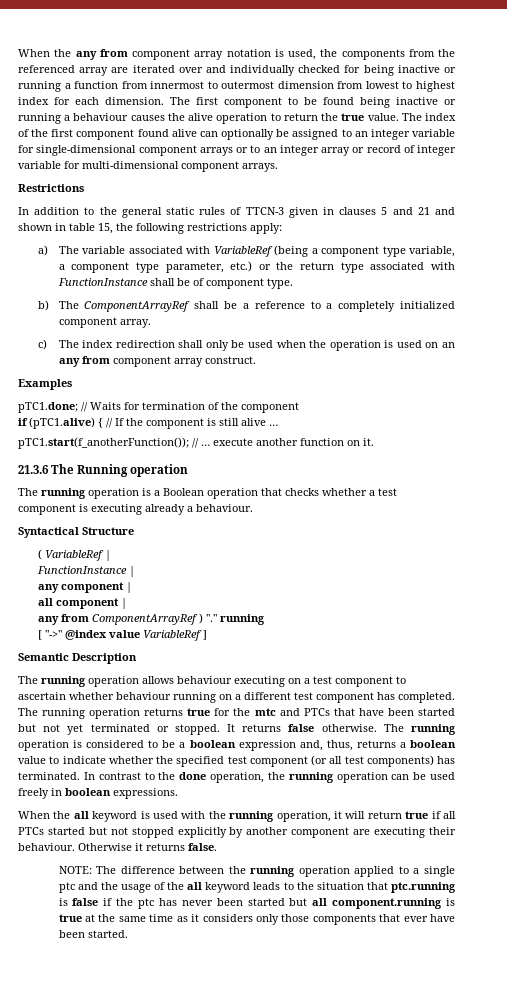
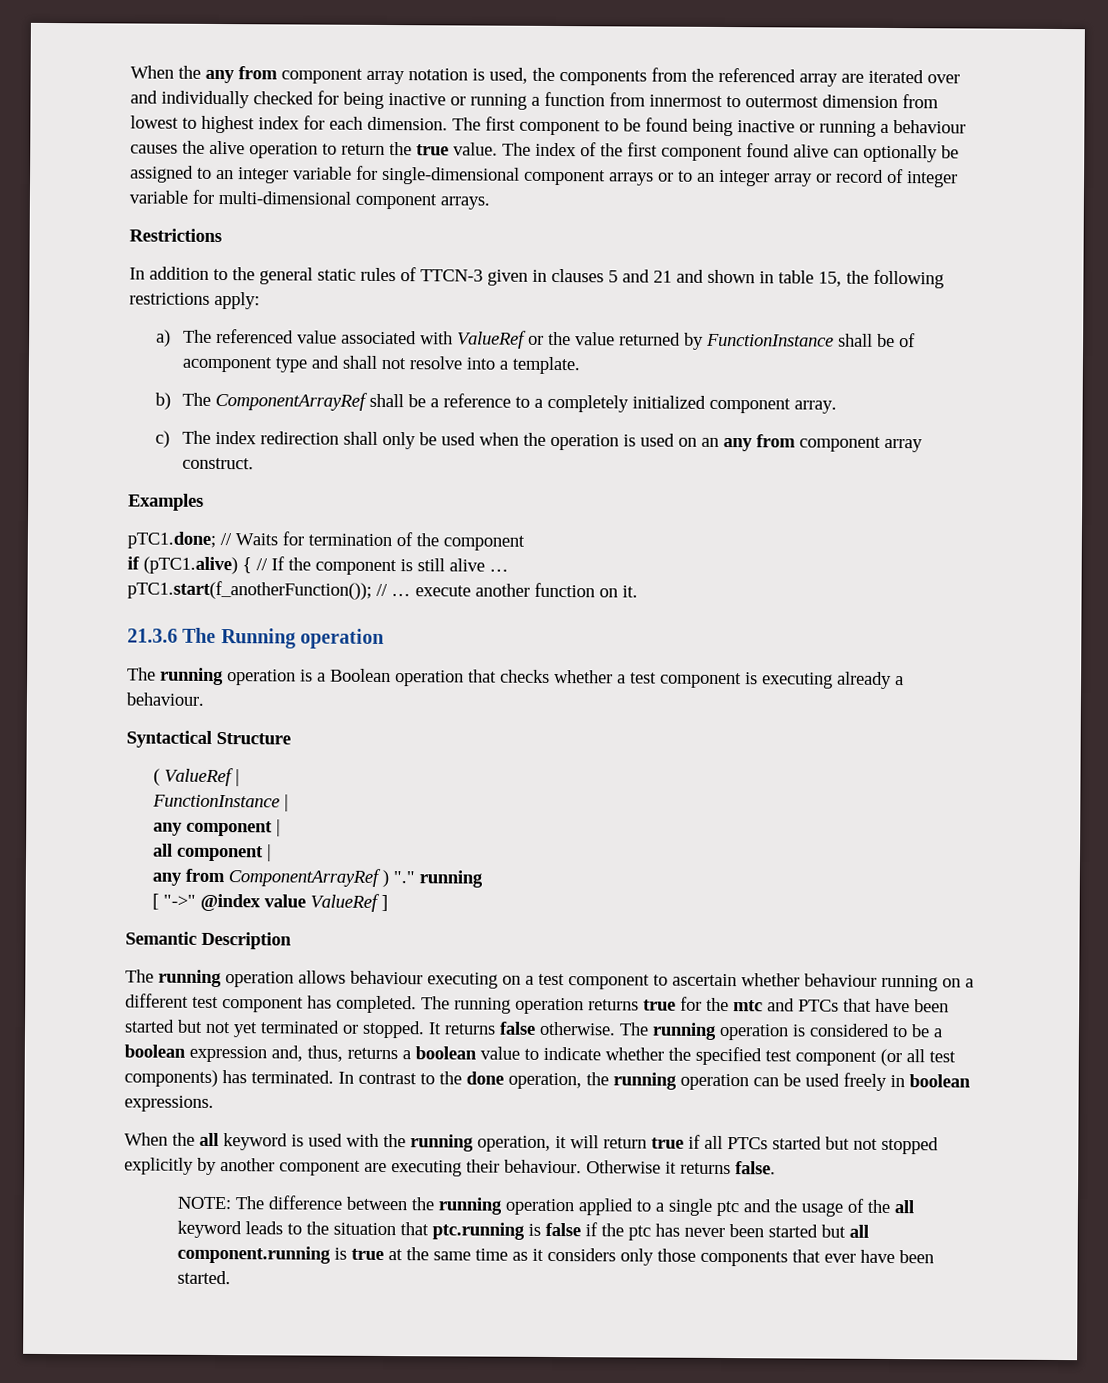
- a) The variable associated with VariableRef (being a component type variable, a component type parameter, etc.) or the return type associated with FunctionInstance shall be of component type.
+ a) The referenced value associated with ValueRef or the value returned by FunctionInstance shall be of acomponent type and shall not resolve into a template.
- ( VariableRef |
+ ( ValueRef |
- [ "->" @index value VariableRef ]
+ [ "->" @index value ValueRef ]

